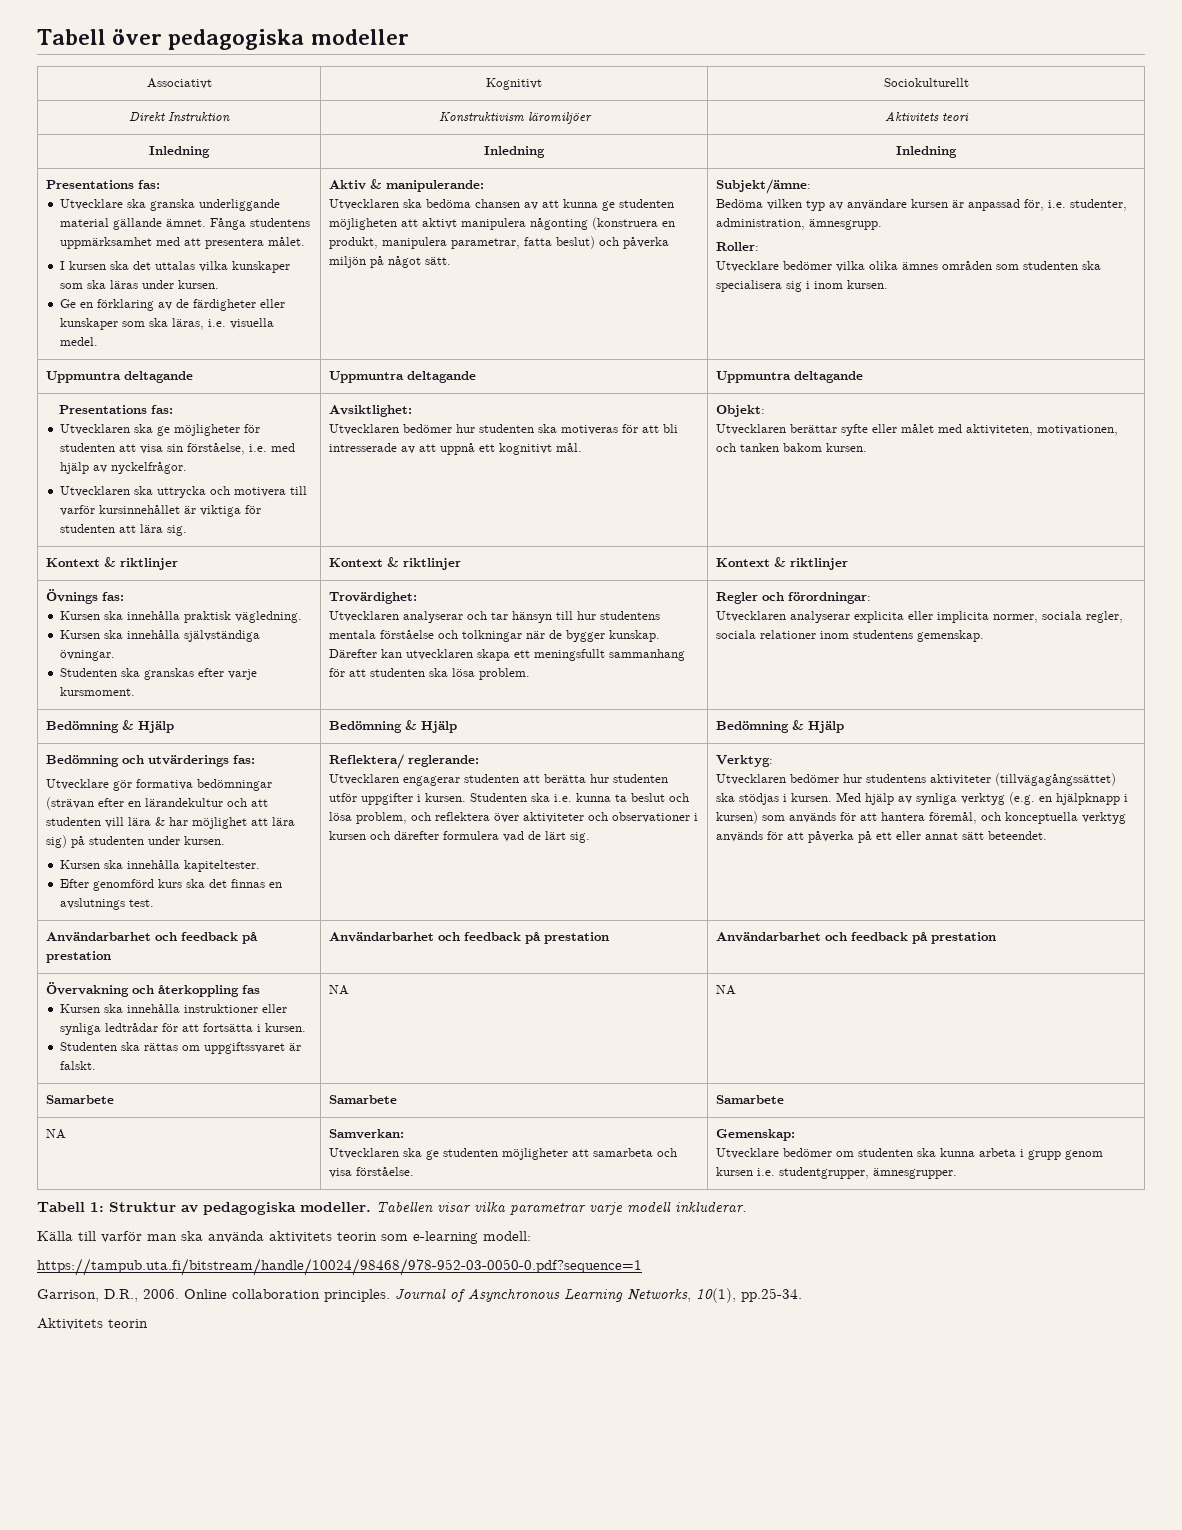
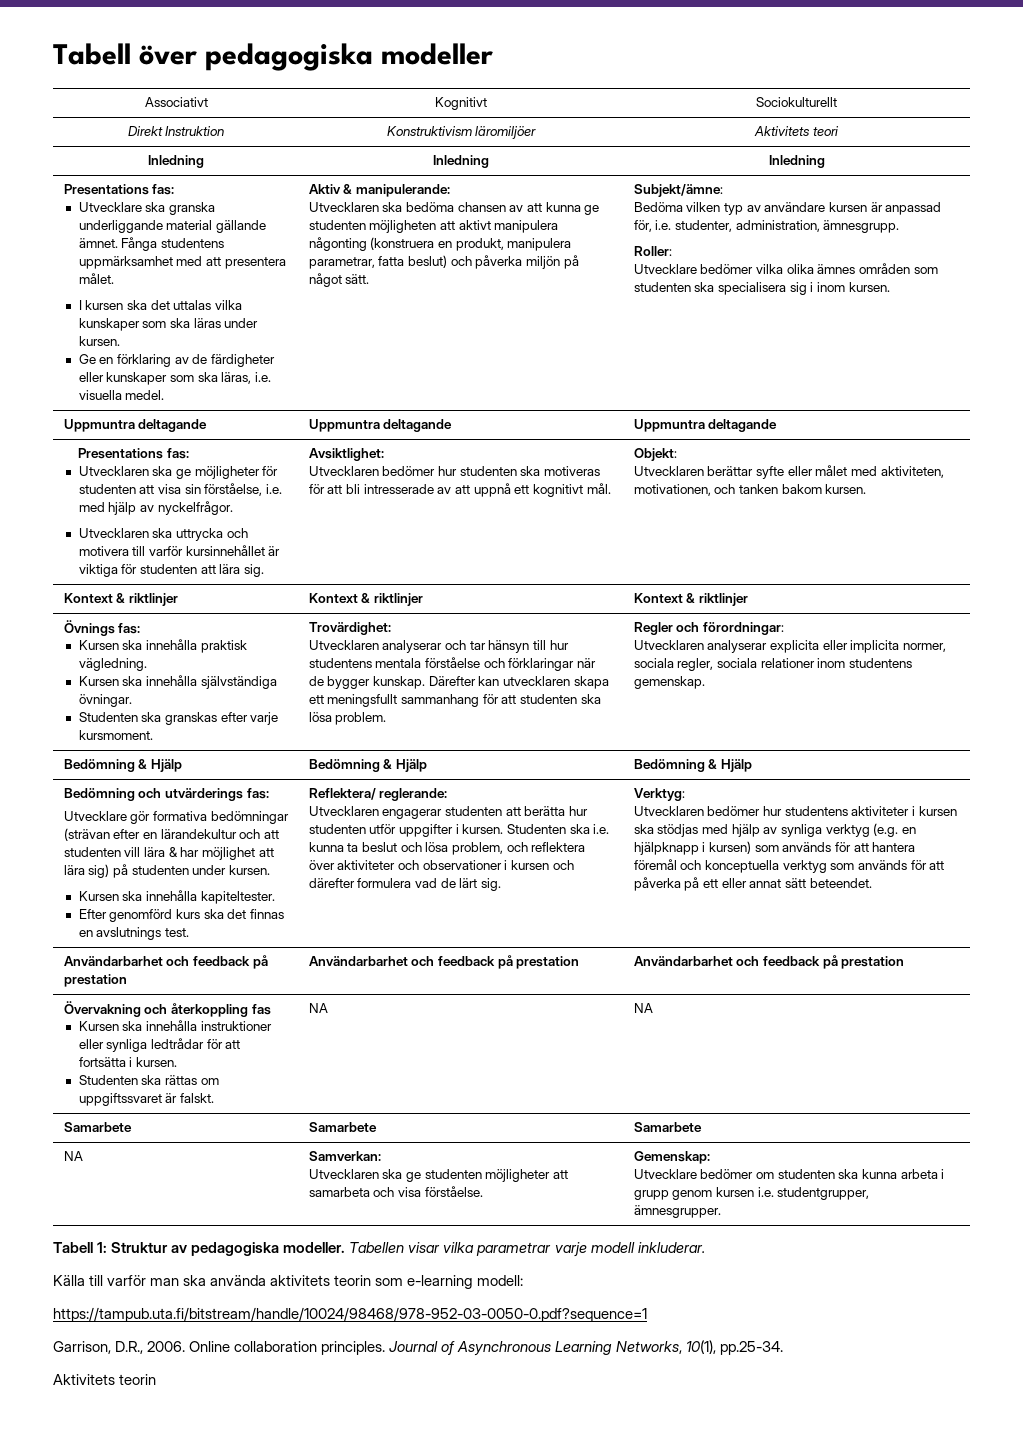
- Utvecklaren analyserar och tar hänsyn till hur studentens mentala förståelse och tolkningar när de bygger kunskap.
+ Utvecklaren analyserar och tar hänsyn till hur studentens mentala förståelse och förklaringar när de bygger kunskap.
- Utvecklaren bedömer hur studentens aktiviteter (tillvägagångssättet) ska stödjas i kursen. Med hjälp av synliga verktyg (e.g. en hjälpknapp i kursen) som används för att hantera föremål, och konceptuella verktyg används för att påverka på ett eller annat sätt beteendet.
+ Utvecklaren bedömer hur studentens aktiviteter i kursen ska stödjas med hjälp av synliga verktyg (e.g. en hjälpknapp i kursen) som används för att hantera föremål och konceptuella verktyg som används för att påverka på ett eller annat sätt beteendet.

